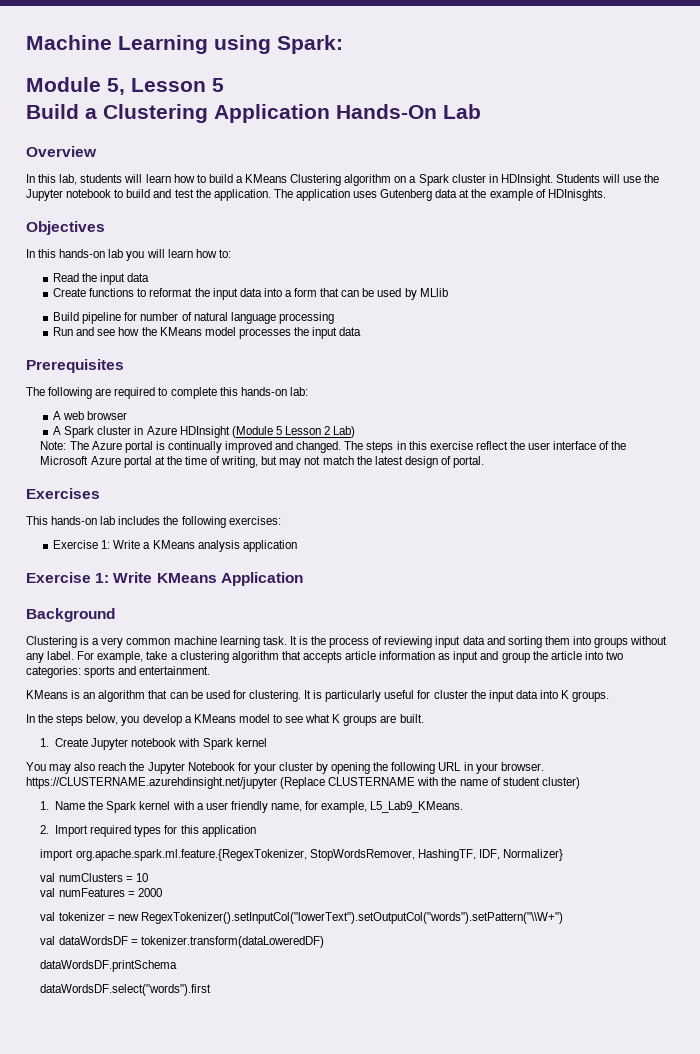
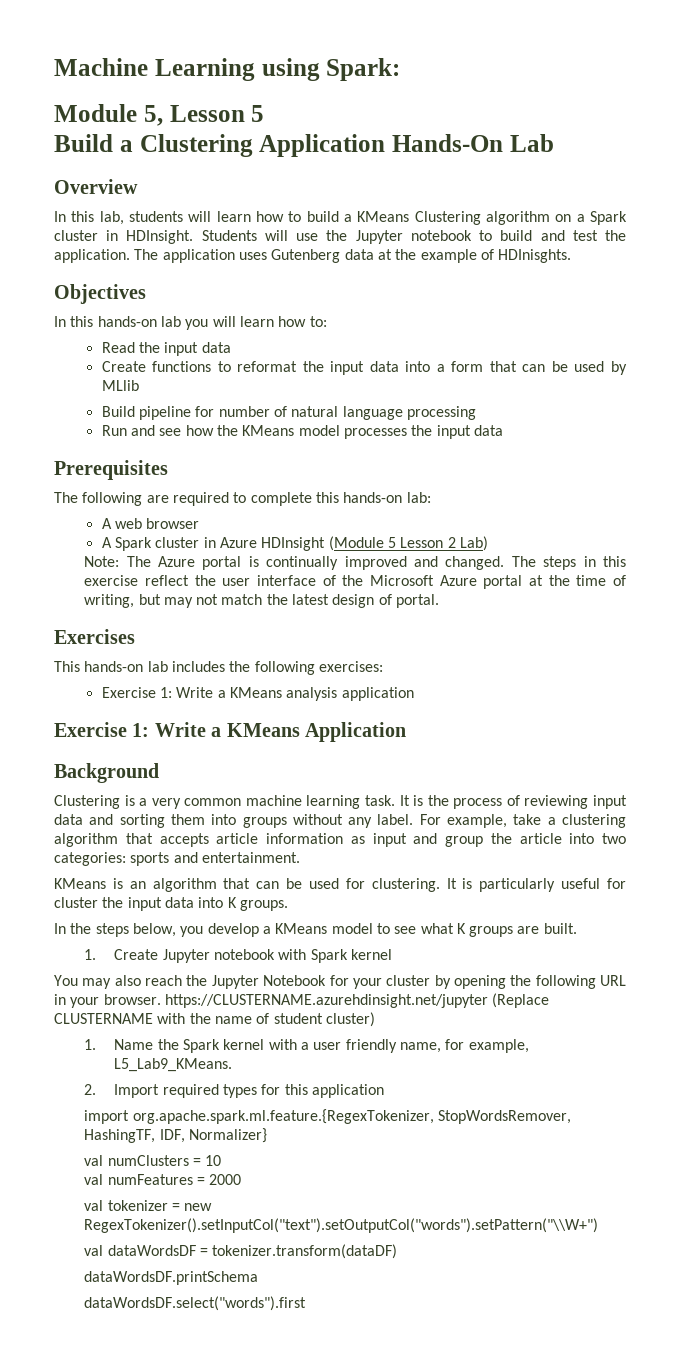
- Exercise 1: Write KMeans Application
+ Exercise 1: Write a KMeans Application
- val tokenizer = new RegexTokenizer().setInputCol("lowerText").setOutputCol("words").setPattern("\\W+")
+ val tokenizer = new RegexTokenizer().setInputCol("text").setOutputCol("words").setPattern("\\W+")
- val dataWordsDF = tokenizer.transform(dataLoweredDF)
+ val dataWordsDF = tokenizer.transform(dataDF)

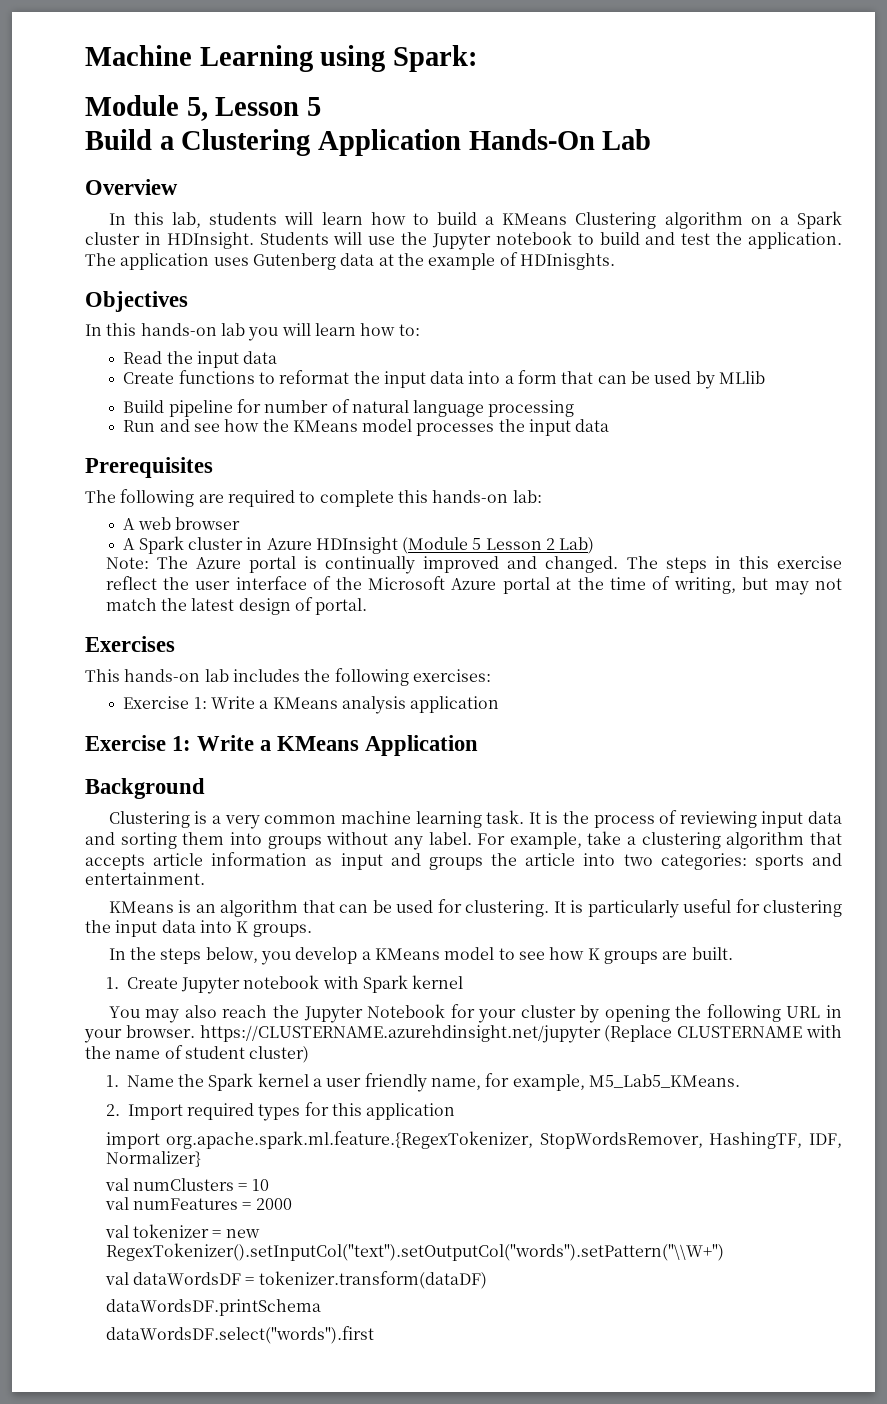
- For example, take a clustering algorithm that accepts article information as input and group the article into two categories: sports and entertainment.
+ For example, take a clustering algorithm that accepts article information as input and groups the article into two categories: sports and entertainment.
- It is particularly useful for cluster the input data into K groups.
+ It is particularly useful for clustering the input data into K groups.
- In the steps below, you develop a KMeans model to see what K groups are built.
+ In the steps below, you develop a KMeans model to see how K groups are built.
- 1. Name the Spark kernel with a user friendly name, for example, L5_Lab9_KMeans.
+ 1. Name the Spark kernel a user friendly name, for example, M5_Lab5_KMeans.

